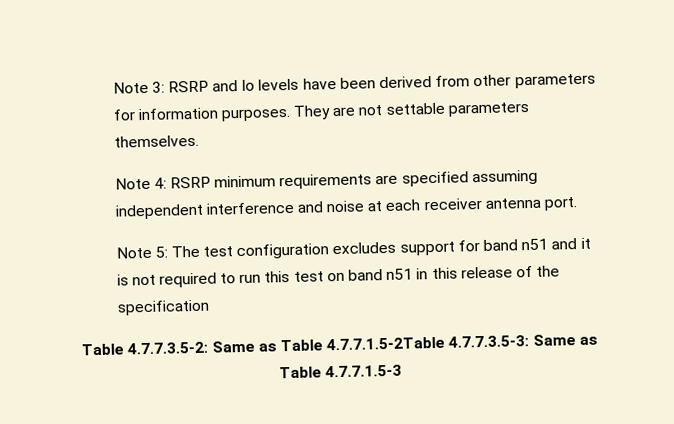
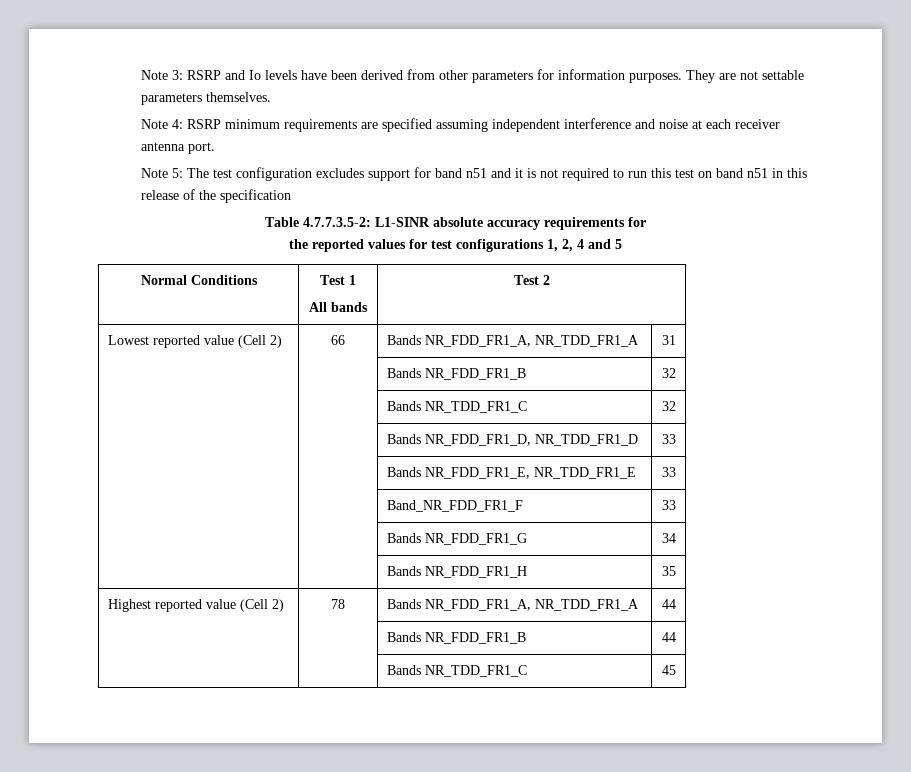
- Table 4.7.7.3.5-2: Same as Table 4.7.7.1.5-2Table 4.7.7.3.5-3: Same as Table 4.7.7.1.5-3
+ Table 4.7.7.3.5-2: L1-SINR absolute accuracy requirements for
+ the reported values for test configurations 1, 2, 4 and 5
+ Normal Conditions | Test 1
+ All bands | Test 2
+ Lowest reported value (Cell 2) | 66 | Bands NR_FDD_FR1_A, NR_TDD_FR1_A | 31
+ | | Bands NR_FDD_FR1_B | 32
+ | | Bands NR_TDD_FR1_C | 32
+ | | Bands NR_FDD_FR1_D, NR_TDD_FR1_D | 33
+ | | Bands NR_FDD_FR1_E, NR_TDD_FR1_E | 33
+ | | Band_NR_FDD_FR1_F | 33
+ | | Bands NR_FDD_FR1_G | 34
+ | | Bands NR_FDD_FR1_H | 35
+ Highest reported value (Cell 2) | 78 | Bands NR_FDD_FR1_A, NR_TDD_FR1_A | 44
+ | | Bands NR_FDD_FR1_B | 44
+ | | Bands NR_TDD_FR1_C | 45

